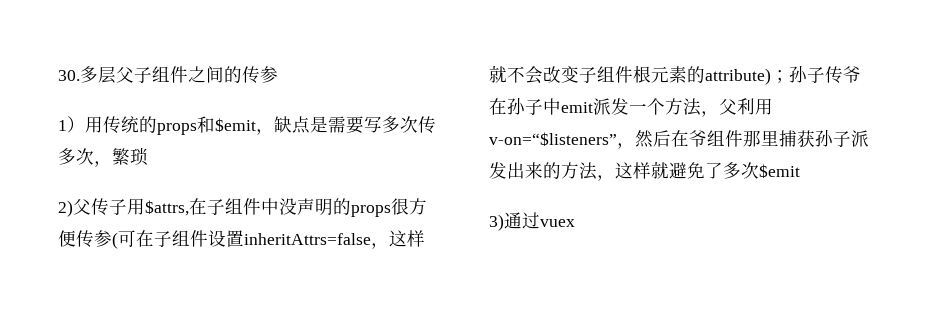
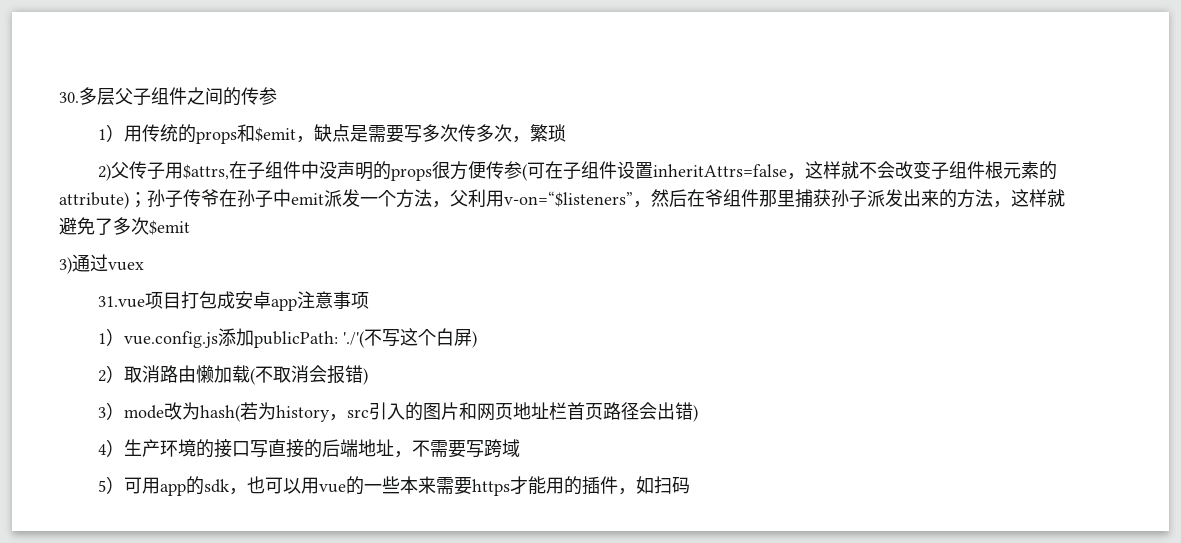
+ 31.vue项目打包成安卓app注意事项
+ 1）vue.config.js添加publicPath: './'(不写这个白屏)
+ 2）取消路由懒加载(不取消会报错)
+ 3）mode改为hash(若为history，src引入的图片和网页地址栏首页路径会出错)
+ 4）生产环境的接口写直接的后端地址，不需要写跨域
+ 5）可用app的sdk，也可以用vue的一些本来需要https才能用的插件，如扫码

